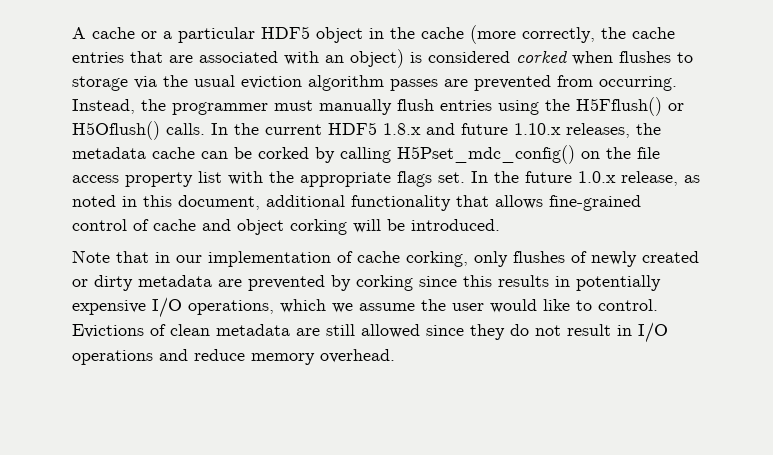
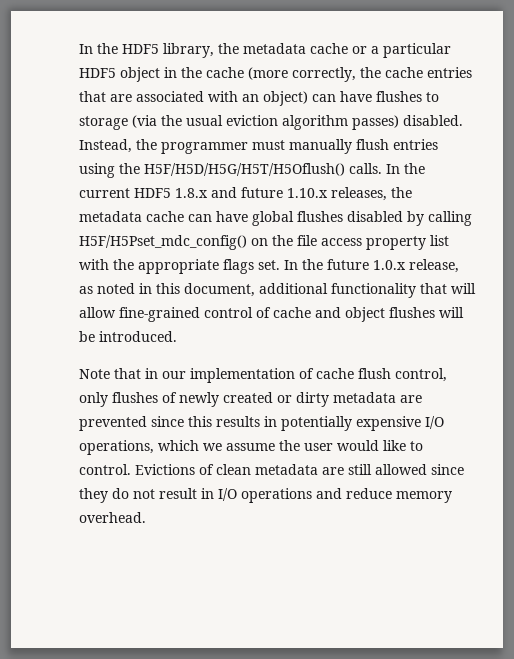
- A cache or a particular HDF5 object in the cache (more correctly, the cache entries that are associated with an object) is considered corked when flushes to storage via the usual eviction algorithm passes are prevented from occurring.
+ In the HDF5 library, the metadata cache or a particular HDF5 object in the cache (more correctly, the cache entries that are associated with an object) can have flushes to storage (via the usual eviction algorithm passes) disabled.
- Instead, the programmer must manually flush entries using the H5Fflush() or H5Oflush() calls.
+ Instead, the programmer must manually flush entries using the H5F/H5D/H5G/H5T/H5Oflush() calls.
- In the current HDF5 1.8.x and future 1.10.x releases, the metadata cache can be corked by calling H5Pset_mdc_config() on the file access property list with the appropriate flags set.
+ In the current HDF5 1.8.x and future 1.10.x releases, the metadata cache can have global flushes disabled by calling H5F/H5Pset_mdc_config() on the file access property list with the appropriate flags set.
- In the future 1.0.x release, as noted in this document, additional functionality that allows fine-grained control of cache and object corking will be introduced.
+ In the future 1.0.x release, as noted in this document, additional functionality that will allow fine-grained control of cache and object flushes will be introduced.
- Note that in our implementation of cache corking, only flushes of newly created or dirty metadata are prevented by corking since this results in potentially expensive I/O operations, which we assume the user would like to control.
+ Note that in our implementation of cache flush control, only flushes of newly created or dirty metadata are prevented since this results in potentially expensive I/O operations, which we assume the user would like to control.

